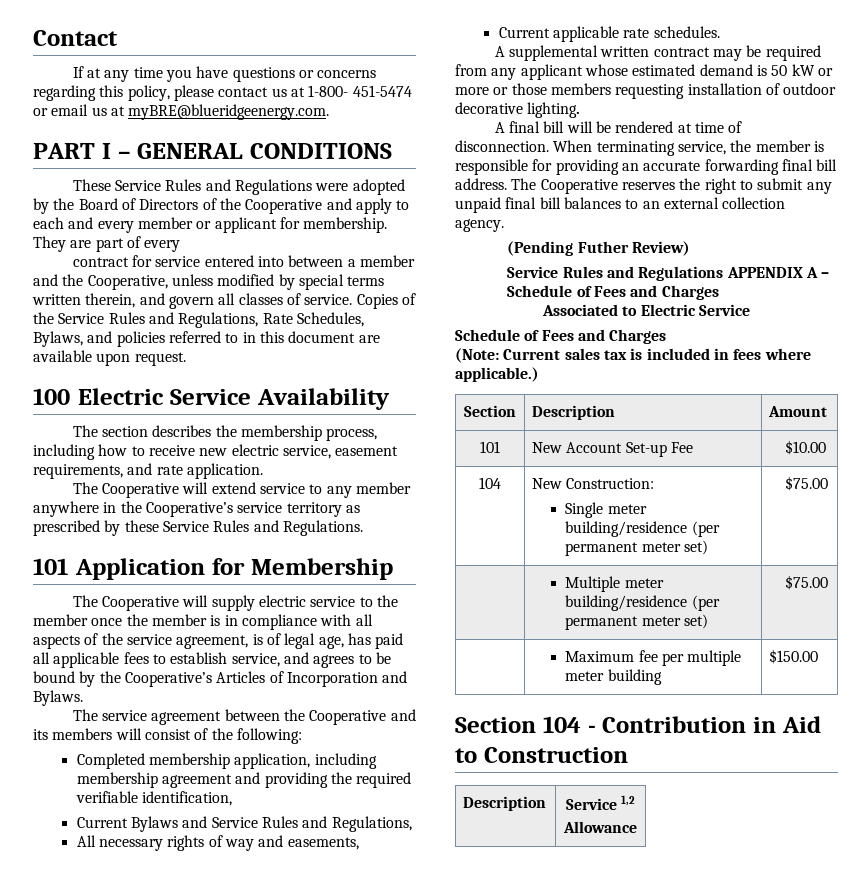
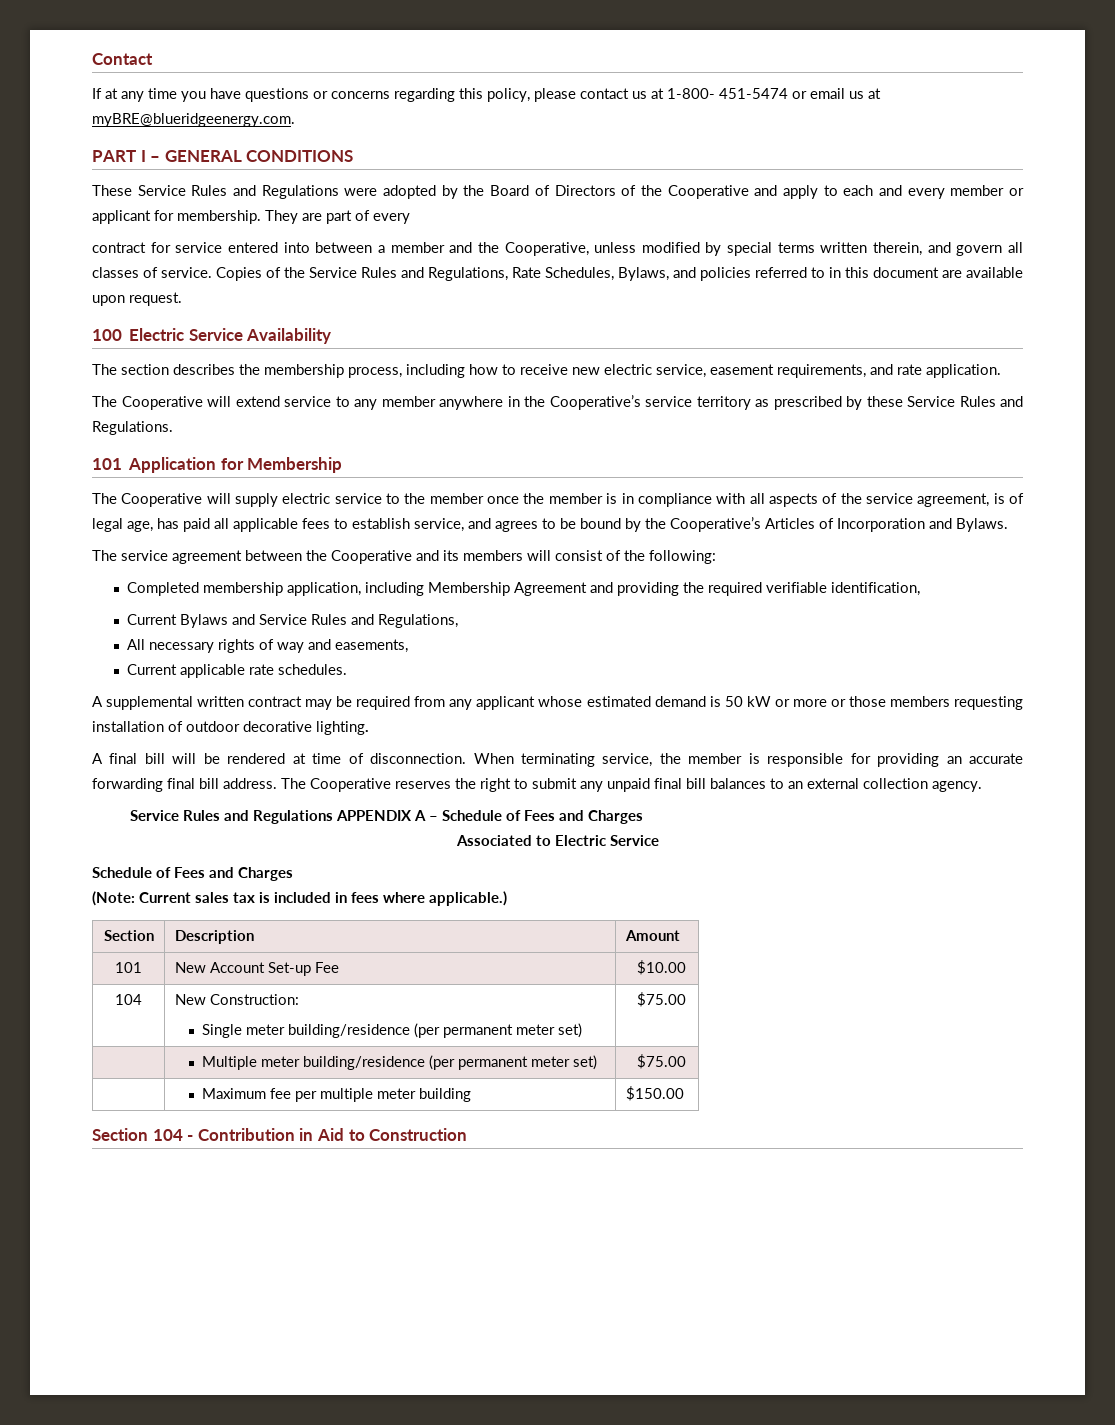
- Completed membership application, including membership agreement and providing the required verifiable identification,
+ Completed membership application, including Membership Agreement and providing the required verifiable identification,
- (Pending Futher Review)
- Description | Service 1,2
- Allowance

